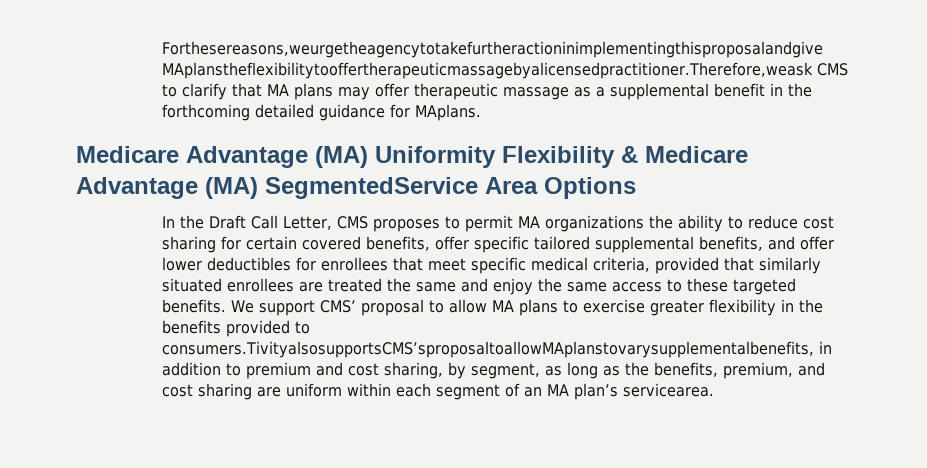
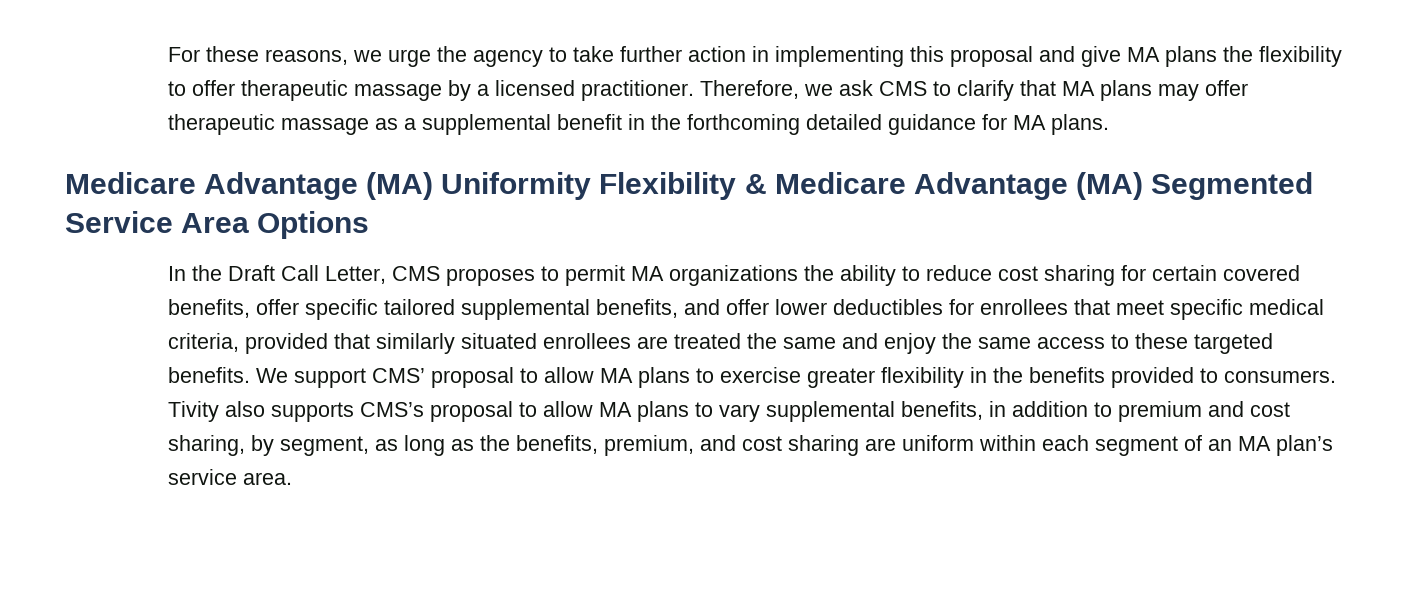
- Forthesereasons,weurgetheagencytotakefurtheractioninimplementingthisproposalandgive MAplanstheflexibilitytooffertherapeuticmassagebyalicensedpractitioner.Therefore,weask CMS to clarify that MA plans may offer therapeutic massage as a supplemental benefit in the forthcoming detailed guidance for MAplans.
+ For these reasons, we urge the agency to take further action in implementing this proposal and give MA plans the flexibility to offer therapeutic massage by a licensed practitioner. Therefore, we ask CMS to clarify that MA plans may offer therapeutic massage as a supplemental benefit in the forthcoming detailed guidance for MA plans.
- Medicare Advantage (MA) Uniformity Flexibility & Medicare Advantage (MA) SegmentedService Area Options
+ Medicare Advantage (MA) Uniformity Flexibility & Medicare Advantage (MA) Segmented Service Area Options
- We support CMS’ proposal to allow MA plans to exercise greater flexibility in the benefits provided to consumers.TivityalsosupportsCMS’sproposaltoallowMAplanstovarysupplementalbenefits, in addition to premium and cost sharing, by segment, as long as the benefits, premium, and cost sharing are uniform within each segment of an MA plan’s servicearea.
+ We support CMS’ proposal to allow MA plans to exercise greater flexibility in the benefits provided to consumers. Tivity also supports CMS’s proposal to allow MA plans to vary supplemental benefits, in addition to premium and cost sharing, by segment, as long as the benefits, premium, and cost sharing are uniform within each segment of an MA plan’s service area.

